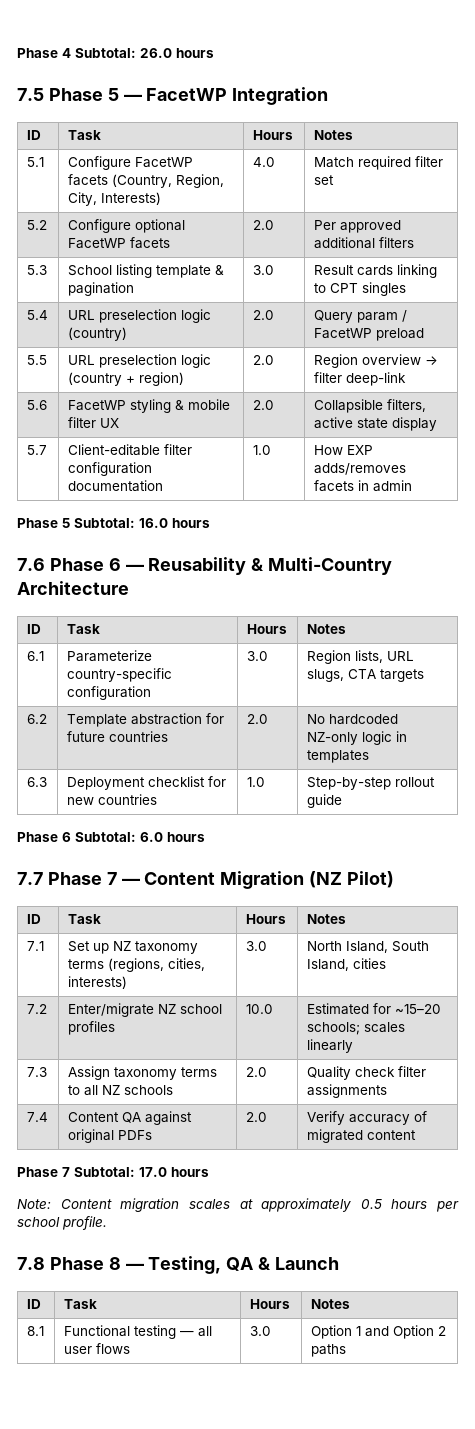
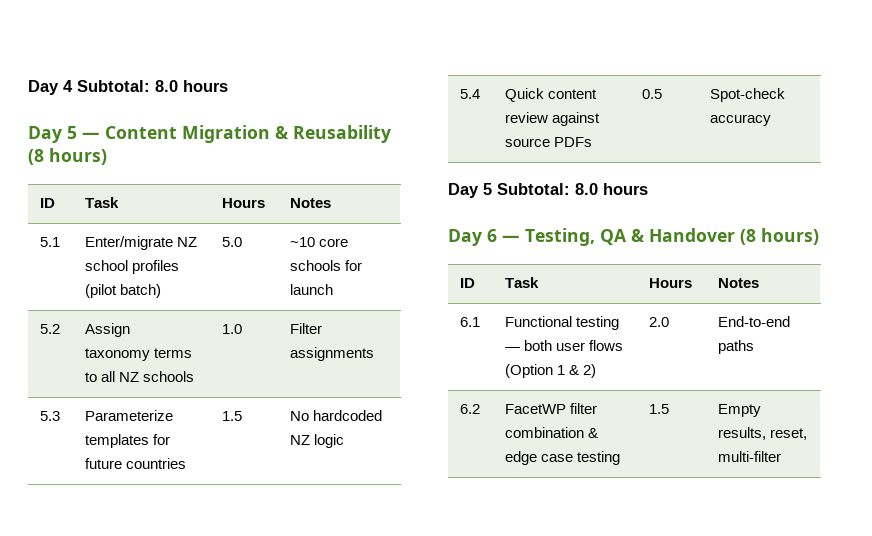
- Phase 4 Subtotal: 26.0 hours
- 7.5 Phase 5 — FacetWP Integration
+ Day 4 Subtotal: 8.0 hours
+ Day 5 — Content Migration & Reusability (8 hours)
- 5.1 | Configure FacetWP facets (Country, Region, City, Interests) | 4.0 | Match required filter set
- 5.2 | Configure optional FacetWP facets | 2.0 | Per approved additional filters
- 5.3 | School listing template & pagination | 3.0 | Result cards linking to CPT singles
- 5.4 | URL preselection logic (country) | 2.0 | Query param / FacetWP preload
- 5.5 | URL preselection logic (country + region) | 2.0 | Region overview → filter deep-link
- 5.6 | FacetWP styling & mobile filter UX | 2.0 | Collapsible filters, active state display
- 5.7 | Client-editable filter configuration documentation | 1.0 | How EXP adds/removes facets in admin
- Phase 5 Subtotal: 16.0 hours
- 7.6 Phase 6 — Reusability & Multi-Country Architecture
+ 5.1 | Enter/migrate NZ school profiles (pilot batch) | 5.0 | ~10 core schools for launch
+ 5.2 | Assign taxonomy terms to all NZ schools | 1.0 | Filter assignments
+ 5.3 | Parameterize templates for future countries | 1.5 | No hardcoded NZ logic
+ 5.4 | Quick content review against source PDFs | 0.5 | Spot-check accuracy
+ Day 5 Subtotal: 8.0 hours
+ Day 6 — Testing, QA & Handover (8 hours)
- 6.1 | Parameterize country-specific configuration | 3.0 | Region lists, URL slugs, CTA targets
- 6.2 | Template abstraction for future countries | 2.0 | No hardcoded NZ-only logic in templates
- 6.3 | Deployment checklist for new countries | 1.0 | Step-by-step rollout guide
- Phase 6 Subtotal: 6.0 hours
- 7.7 Phase 7 — Content Migration (NZ Pilot)
- ID | Task | Hours | Notes
- 7.1 | Set up NZ taxonomy terms (regions, cities, interests) | 3.0 | North Island, South Island, cities
- 7.2 | Enter/migrate NZ school profiles | 10.0 | Estimated for ~15–20 schools; scales linearly
- 7.3 | Assign taxonomy terms to all NZ schools | 2.0 | Quality check filter assignments
- 7.4 | Content QA against original PDFs | 2.0 | Verify accuracy of migrated content
- Phase 7 Subtotal: 17.0 hours
- Note: Content migration scales at approximately 0.5 hours per school profile.
- 7.8 Phase 8 — Testing, QA & Launch
- ID | Task | Hours | Notes
- 8.1 | Functional testing — all user flows | 3.0 | Option 1 and Option 2 paths
+ 6.1 | Functional testing — both user flows (Option 1 & 2) | 2.0 | End-to-end paths
+ 6.2 | FacetWP filter combination & edge case testing | 1.5 | Empty results, reset, multi-filter

